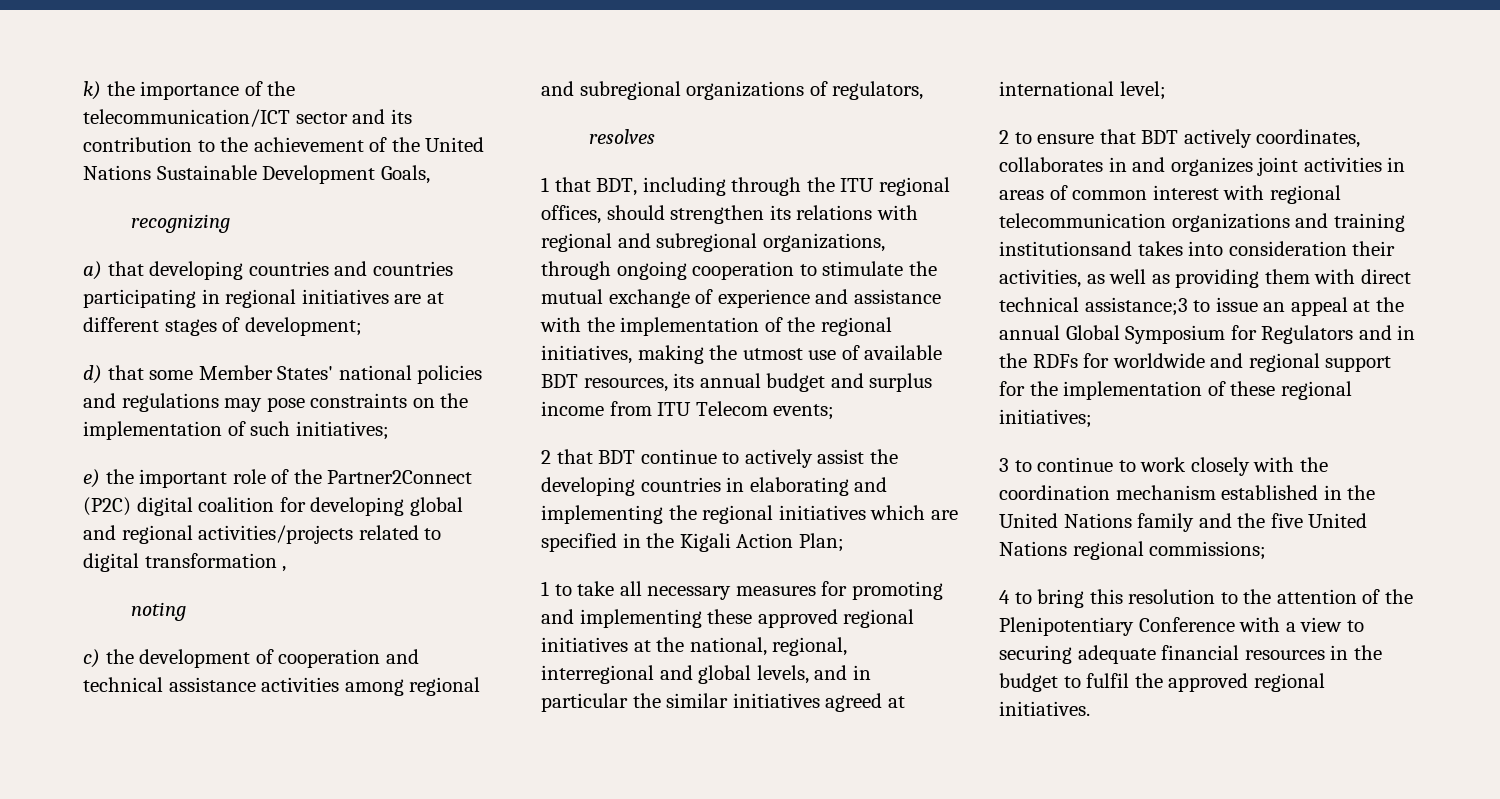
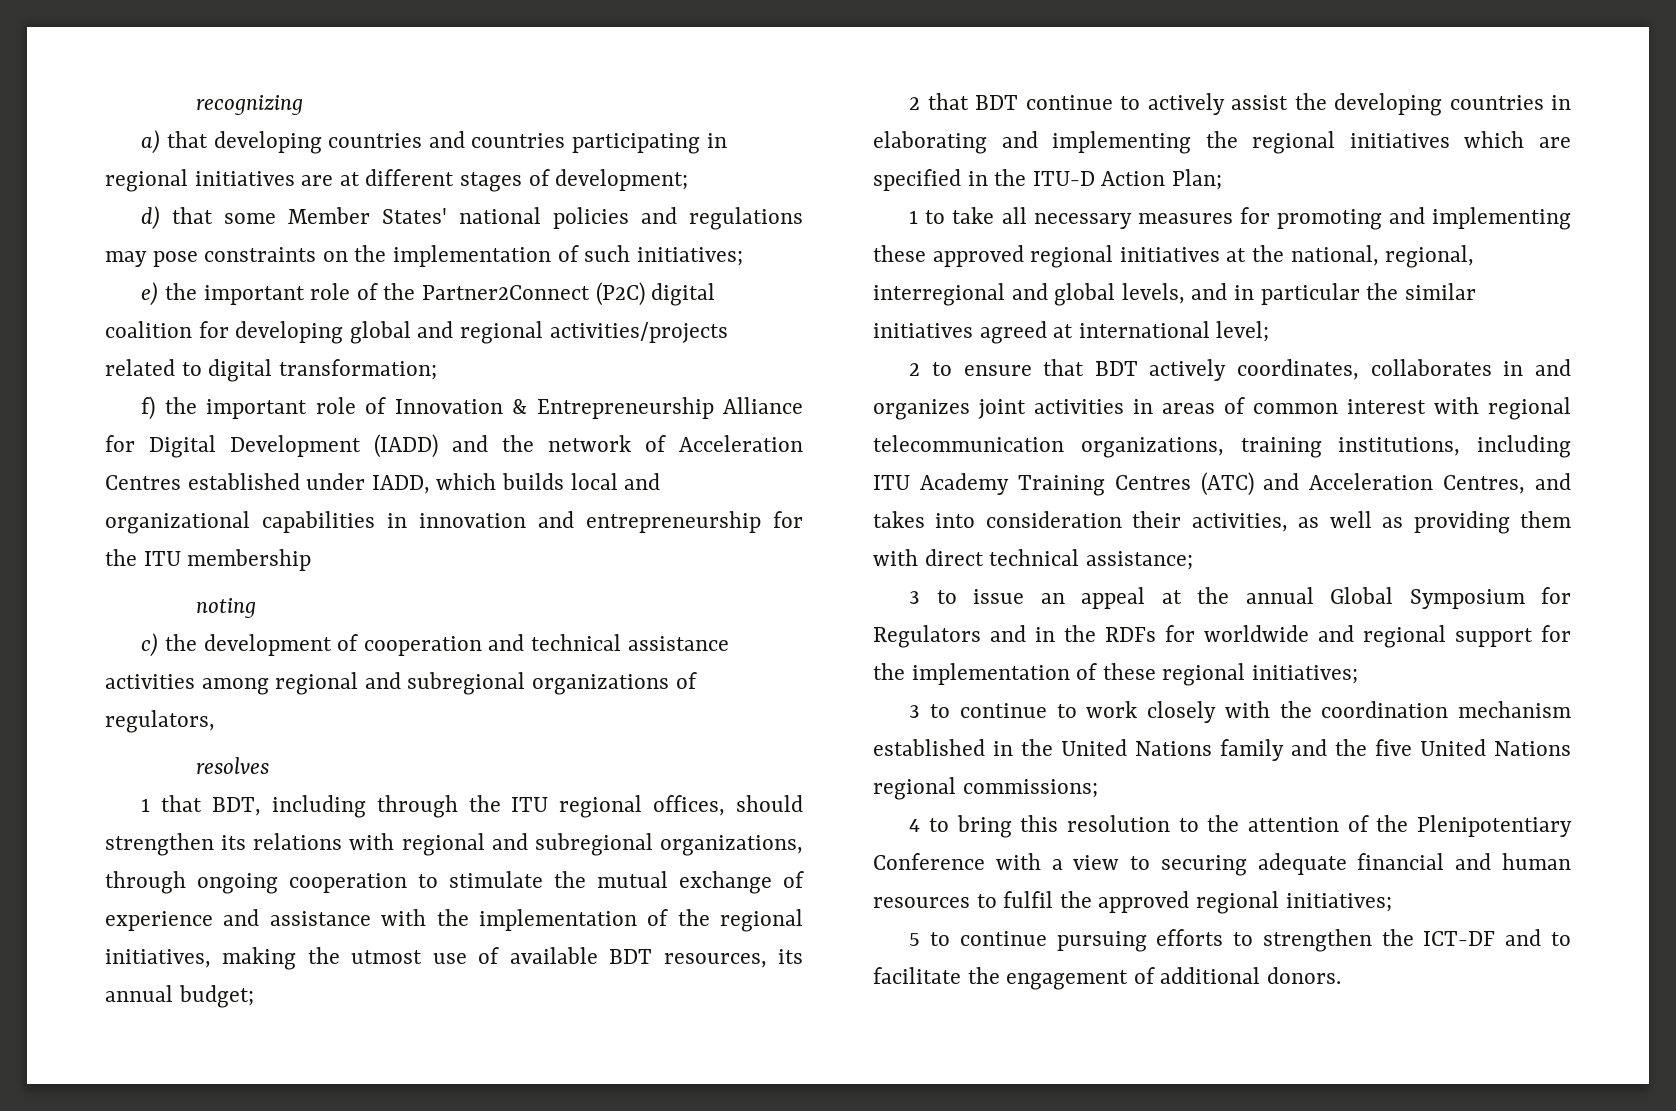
- k) the importance of the telecommunication/ICT sector and its contribution to the achievement of the United Nations Sustainable Development Goals,
- e) the important role of the Partner2Connect (P2C) digital coalition for developing global and regional activities/projects related to digital transformation ,
+ e) the important role of the Partner2Connect (P2C) digital coalition for developing global and regional activities/projects related to digital transformation;
+ f) the important role of Innovation & Entrepreneurship Alliance for Digital Development (IADD) and the network of Acceleration Centres established under IADD, which builds local and organizational capabilities in innovation and entrepreneurship for the ITU membership
- 1 that BDT, including through the ITU regional offices, should strengthen its relations with regional and subregional organizations, through ongoing cooperation to stimulate the mutual exchange of experience and assistance with the implementation of the regional initiatives, making the utmost use of available BDT resources, its annual budget and surplus income from ITU Telecom events;
+ 1 that BDT, including through the ITU regional offices, should strengthen its relations with regional and subregional organizations, through ongoing cooperation to stimulate the mutual exchange of experience and assistance with the implementation of the regional initiatives, making the utmost use of available BDT resources, its annual budget;
- 2 that BDT continue to actively assist the developing countries in elaborating and implementing the regional initiatives which are specified in the Kigali Action Plan;
+ 2 that BDT continue to actively assist the developing countries in elaborating and implementing the regional initiatives which are specified in the ITU-D Action Plan;
- 2 to ensure that BDT actively coordinates, collaborates in and organizes joint activities in areas of common interest with regional telecommunication organizations and training institutionsand takes into consideration their activities, as well as providing them with direct technical assistance;3 to issue an appeal at the annual Global Symposium for Regulators and in the RDFs for worldwide and regional support for the implementation of these regional initiatives;
+ 2 to ensure that BDT actively coordinates, collaborates in and organizes joint activities in areas of common interest with regional telecommunication organizations, training institutions, including ITU Academy Training Centres (ATC) and Acceleration Centres, and takes into consideration their activities, as well as providing them with direct technical assistance;
+ 3 to issue an appeal at the annual Global Symposium for Regulators and in the RDFs for worldwide and regional support for the implementation of these regional initiatives;
- 4 to bring this resolution to the attention of the Plenipotentiary Conference with a view to securing adequate financial resources in the budget to fulfil the approved regional initiatives.
+ 4 to bring this resolution to the attention of the Plenipotentiary Conference with a view to securing adequate financial and human resources to fulfil the approved regional initiatives;
+ 5 to continue pursuing efforts to strengthen the ICT-DF and to facilitate the engagement of additional donors.

